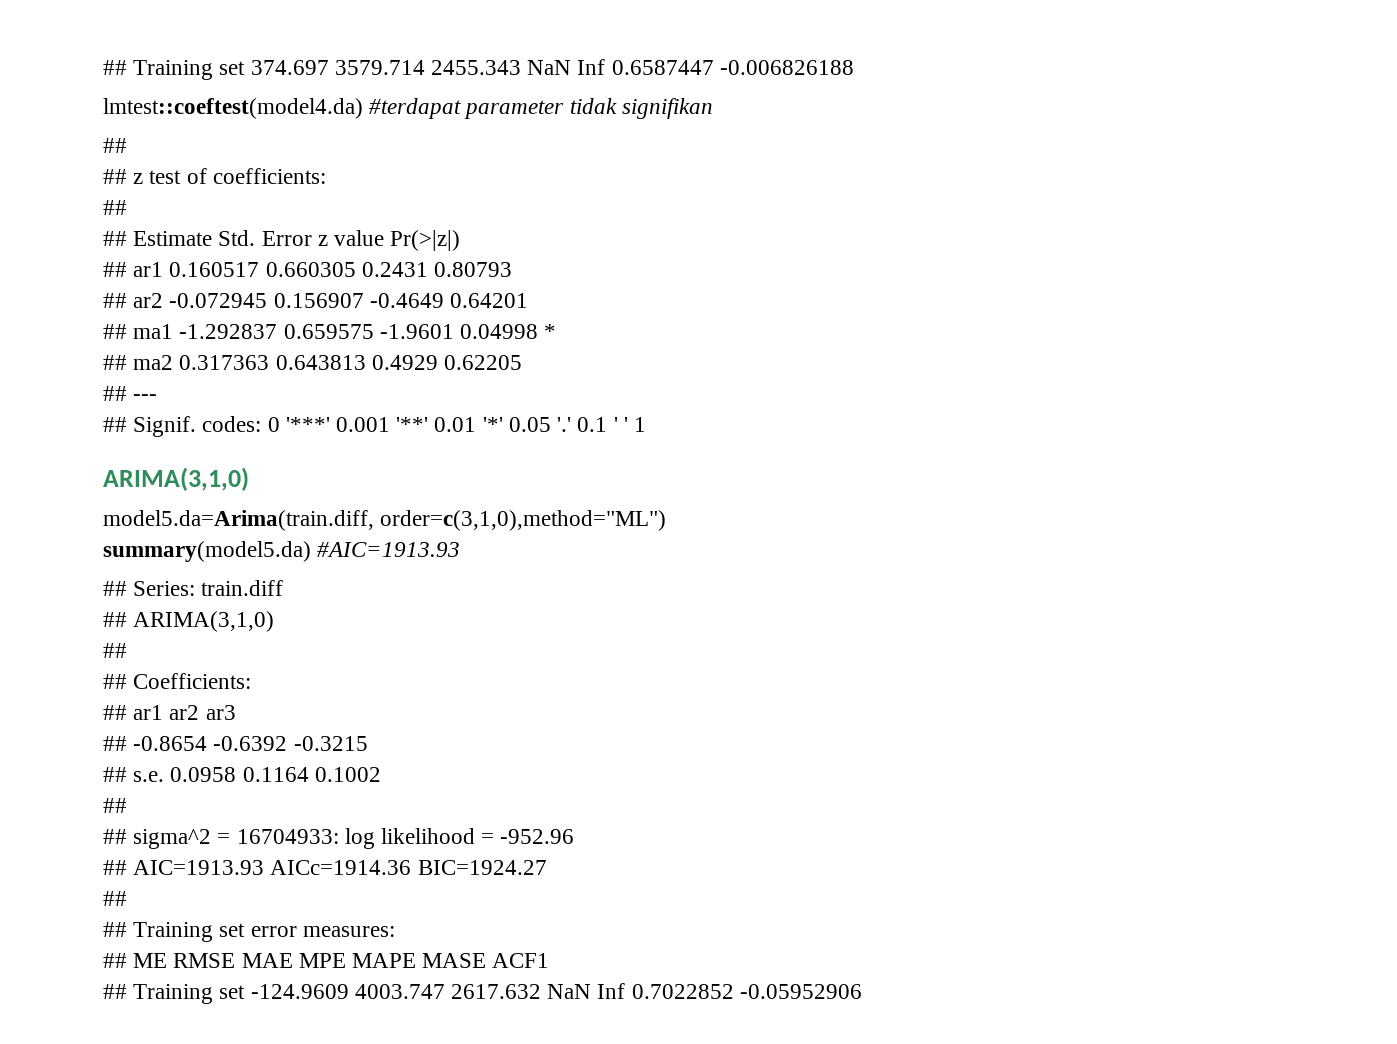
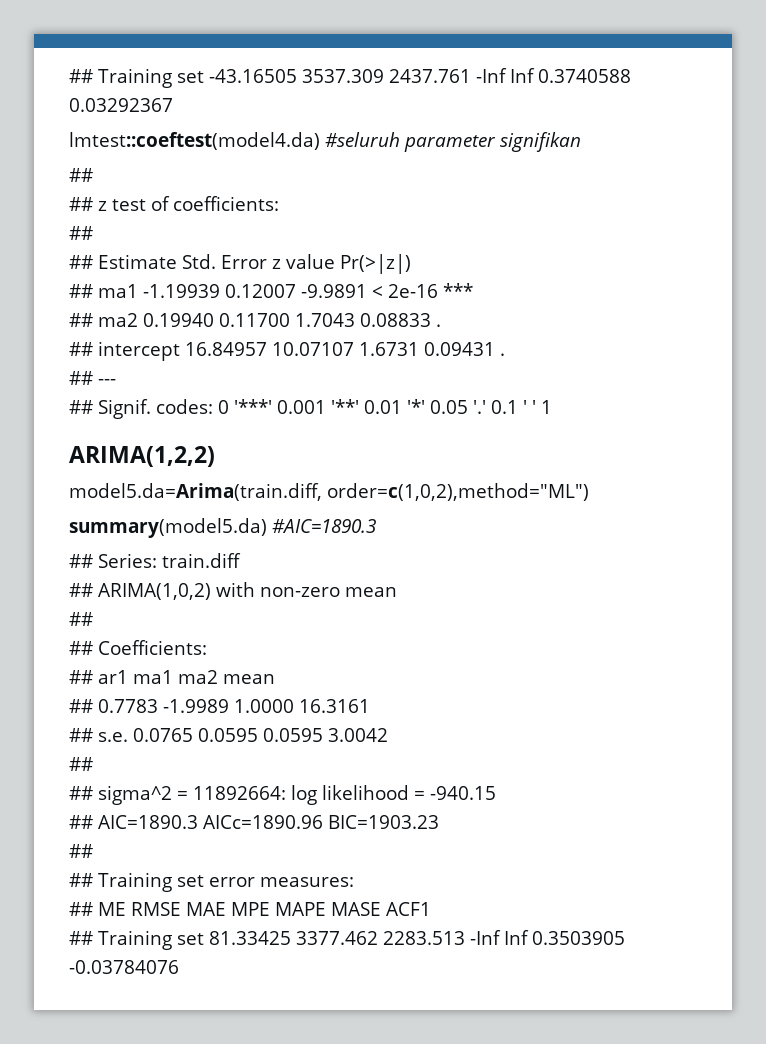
- ## Training set 374.697 3579.714 2455.343 NaN Inf 0.6587447 -0.006826188
- lmtest::coeftest(model4.da) #terdapat parameter tidak signifikan
+ ## Training set -43.16505 3537.309 2437.761 -Inf Inf 0.3740588 0.03292367
+ lmtest::coeftest(model4.da) #seluruh parameter signifikan
- ## ar1 0.160517 0.660305 0.2431 0.80793
- ## ar2 -0.072945 0.156907 -0.4649 0.64201
- ## ma1 -1.292837 0.659575 -1.9601 0.04998 *
- ## ma2 0.317363 0.643813 0.4929 0.62205
+ ## ma1 -1.19939 0.12007 -9.9891 < 2e-16 ***
+ ## ma2 0.19940 0.11700 1.7043 0.08833 .
+ ## intercept 16.84957 10.07107 1.6731 0.09431 .
  0.1 ' ' 1
- ARIMA(3,1,0)
+ ARIMA(1,2,2)
- model5.da=Arima(train.diff, order=c(3,1,0),method="ML")
+ model5.da=Arima(train.diff, order=c(1,0,2),method="ML")
- summary(model5.da) #AIC=1913.93
+ summary(model5.da) #AIC=1890.3
- ## ARIMA(3,1,0)
+ ## ARIMA(1,0,2) with non-zero mean
- ## ar1 ar2 ar3
- ## -0.8654 -0.6392 -0.3215
- ## s.e. 0.0958 0.1164 0.1002
+ ## ar1 ma1 ma2 mean
+ ## 0.7783 -1.9989 1.0000 16.3161
+ ## s.e. 0.0765 0.0595 0.0595 3.0042
- ## sigma^2 = 16704933: log likelihood = -952.96
- ## AIC=1913.93 AICc=1914.36 BIC=1924.27
+ ## sigma^2 = 11892664: log likelihood = -940.15
+ ## AIC=1890.3 AICc=1890.96 BIC=1903.23
- ## Training set -124.9609 4003.747 2617.632 NaN Inf 0.7022852 -0.05952906
+ ## Training set 81.33425 3377.462 2283.513 -Inf Inf 0.3503905 -0.03784076

